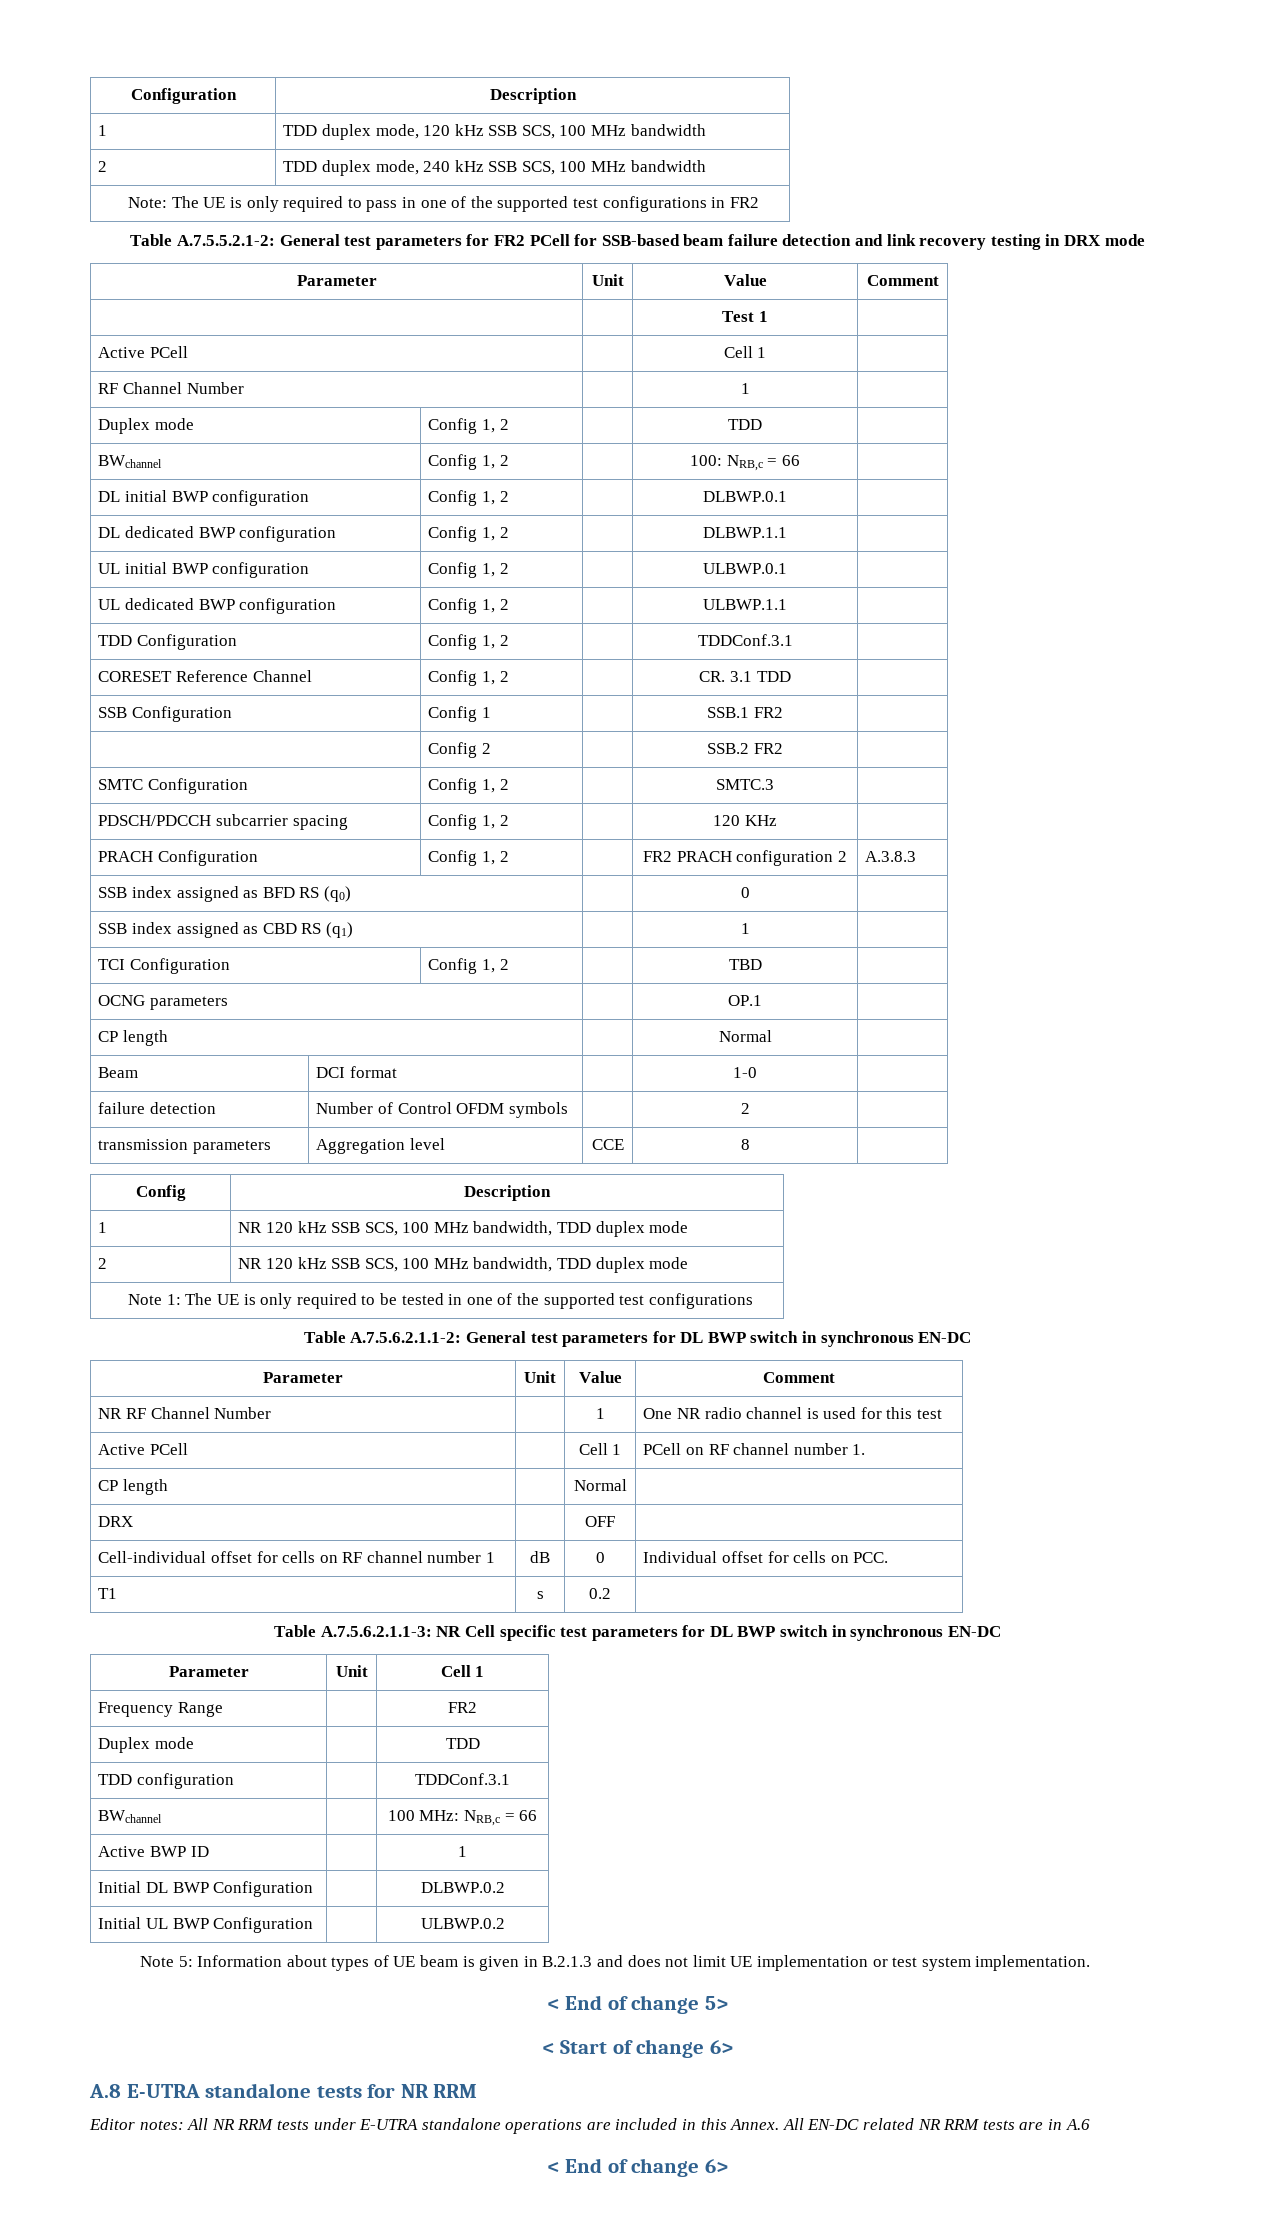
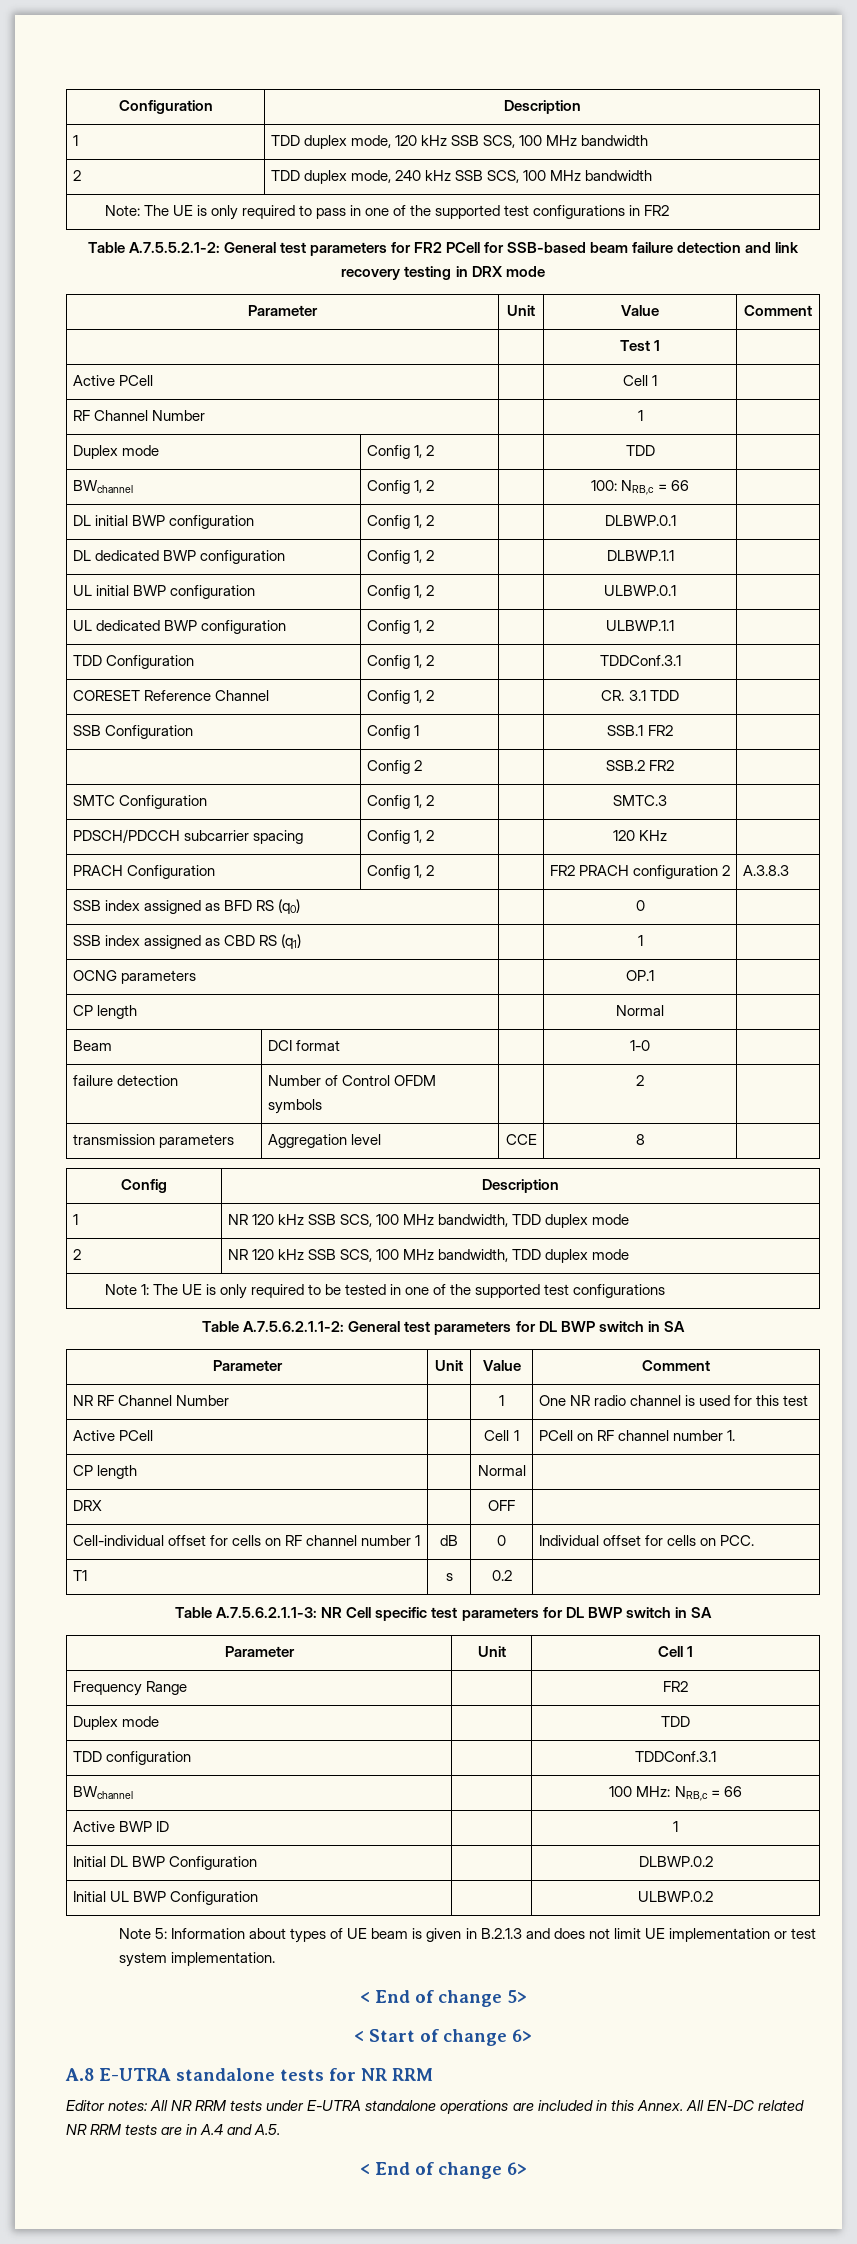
- TCI Configuration | Config 1, 2 | | TBD |
- Table A.7.5.6.2.1.1-2: General test parameters for DL BWP switch in synchronous EN-DC
+ Table A.7.5.6.2.1.1-2: General test parameters for DL BWP switch in SA
- Table A.7.5.6.2.1.1-3: NR Cell specific test parameters for DL BWP switch in synchronous EN-DC
+ Table A.7.5.6.2.1.1-3: NR Cell specific test parameters for DL BWP switch in SA
- All EN-DC related NR RRM tests are in A.6
+ All EN-DC related NR RRM tests are in A.4 and A.5.

